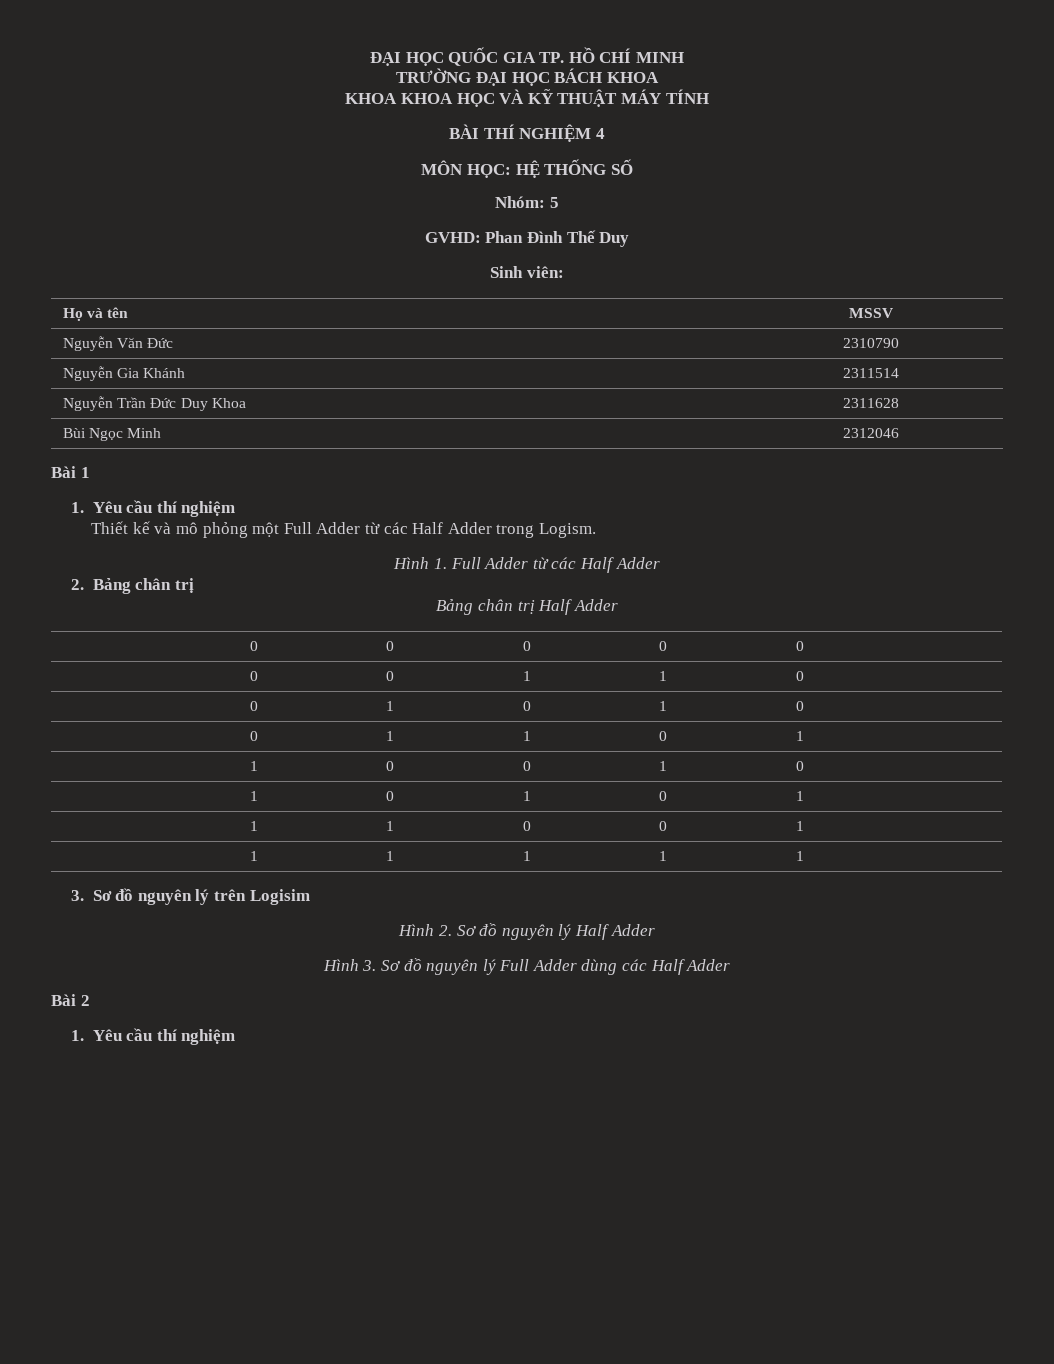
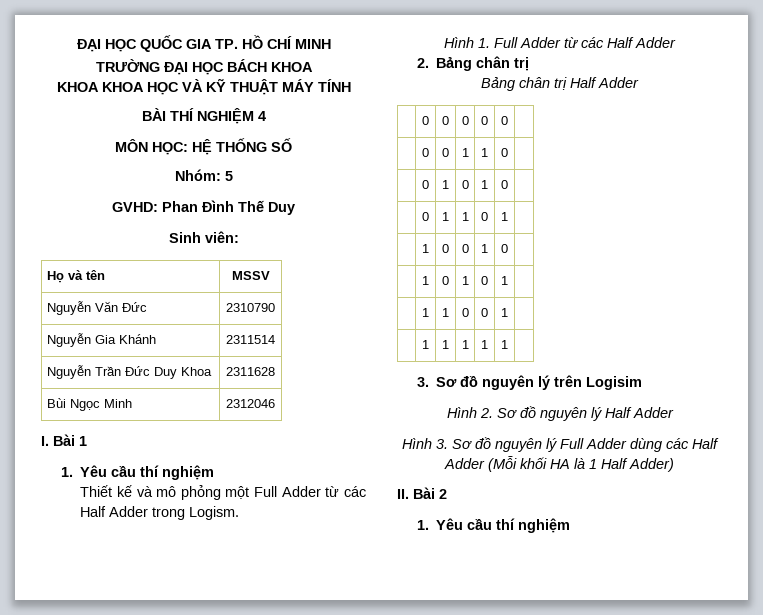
- Bài 1
+ I. Bài 1
- Hình 3. Sơ đồ nguyên lý Full Adder dùng các Half Adder
- Bài 2
+ Hình 3. Sơ đồ nguyên lý Full Adder dùng các Half Adder (Mỗi khối HA là 1 Half Adder)
+ II. Bài 2

